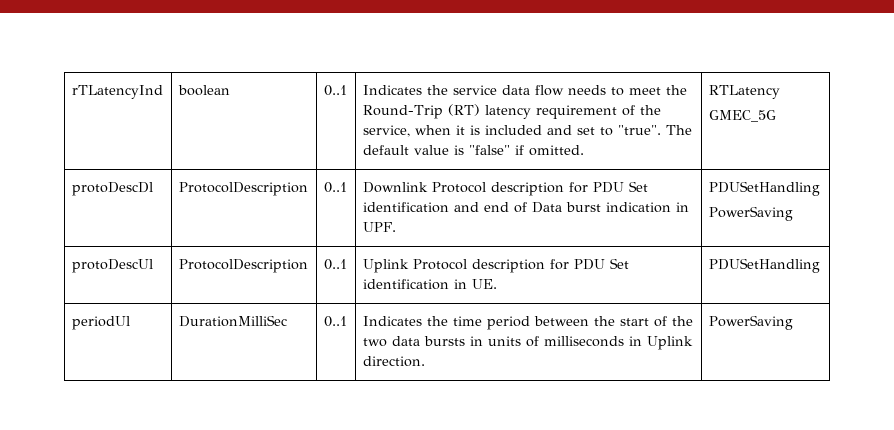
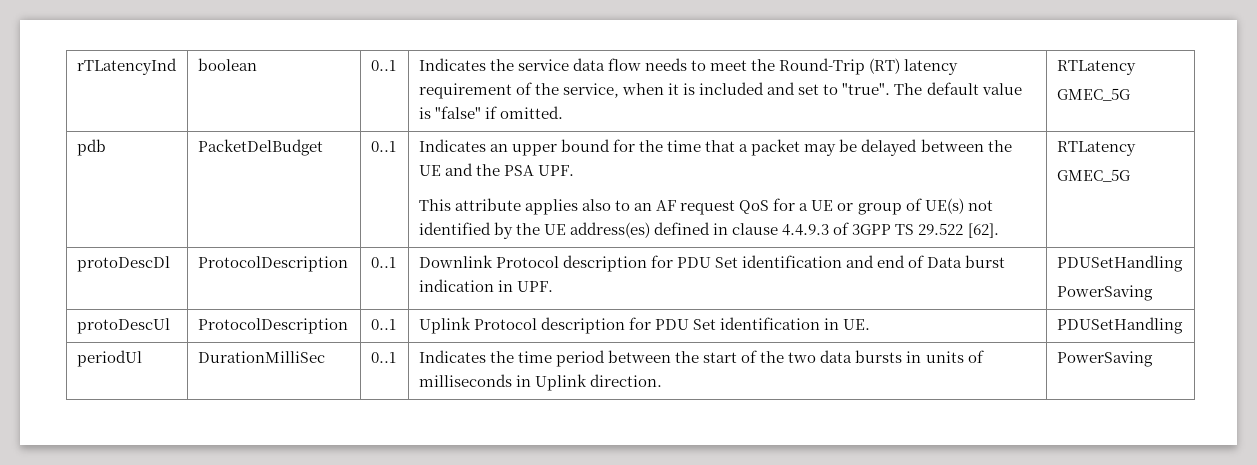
+ pdb | PacketDelBudget | 0..1 | Indicates an upper bound for the time that a packet may be delayed between the UE and the PSA UPF.
+ This attribute applies also to an AF request QoS for a UE or group of UE(s) not identified by the UE address(es) defined in clause 4.4.9.3 of 3GPP TS 29.522 [62]. | RTLatency
+ GMEC_5G

